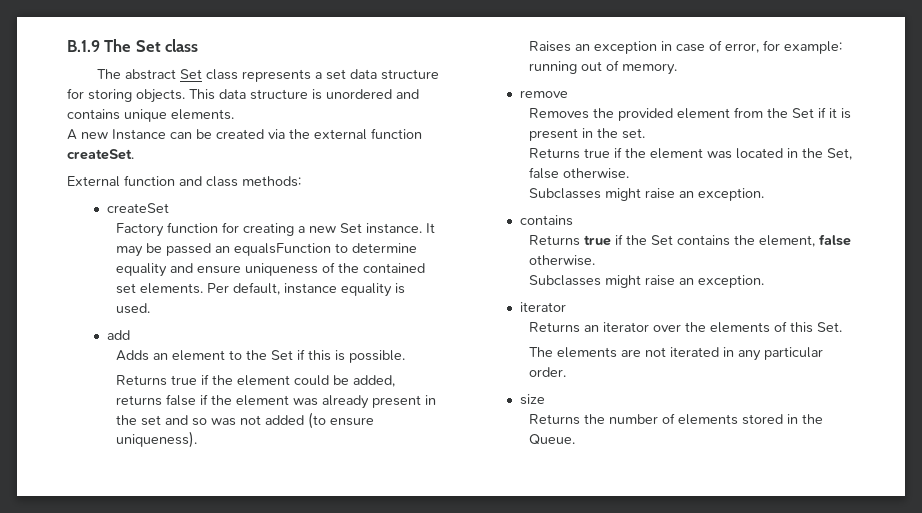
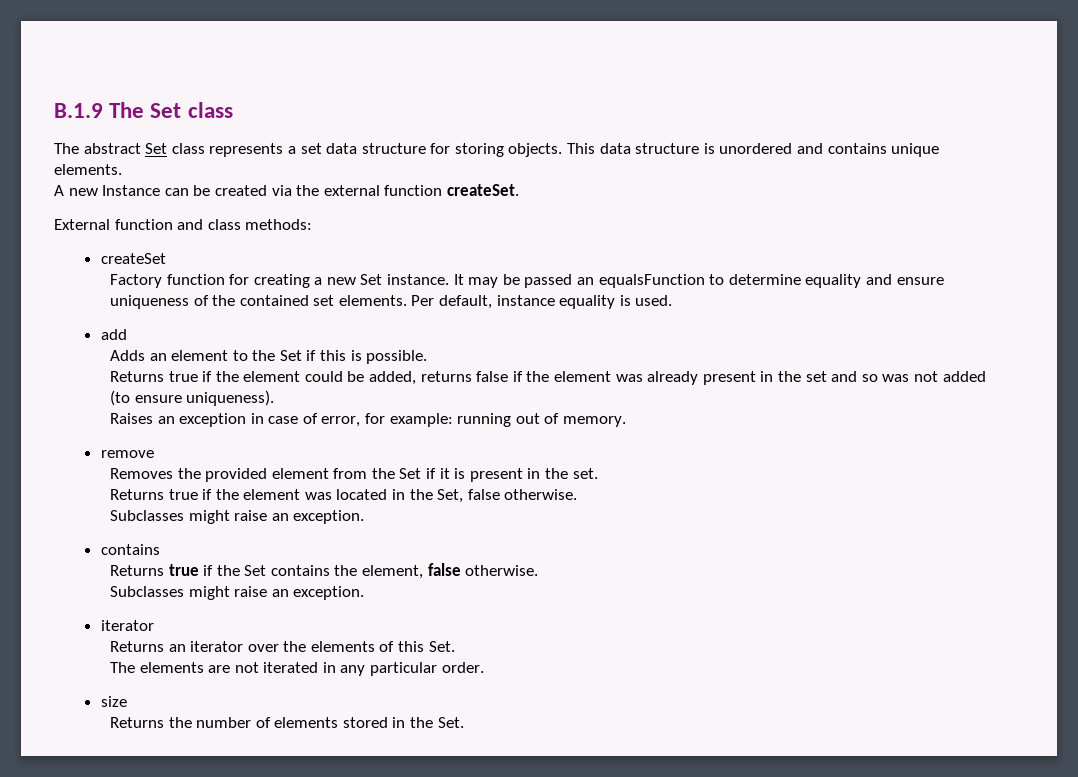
- Returns the number of elements stored in the Queue.
+ Returns the number of elements stored in the Set.

